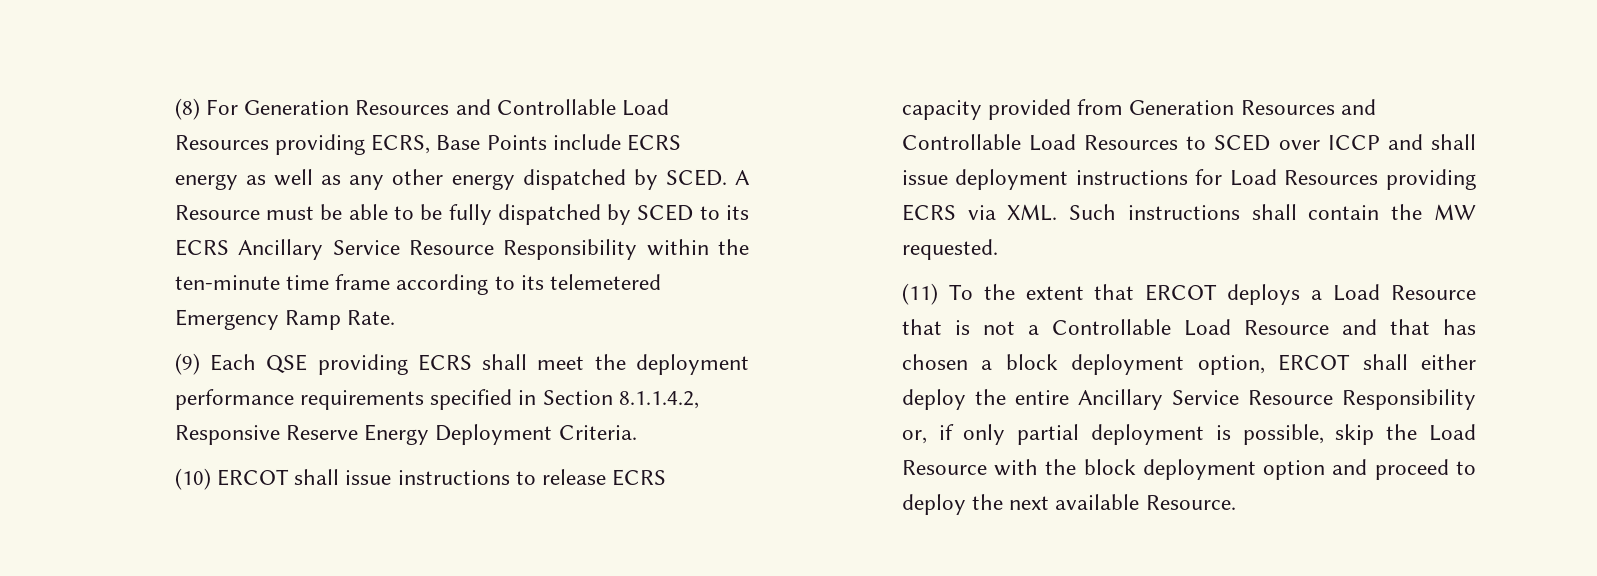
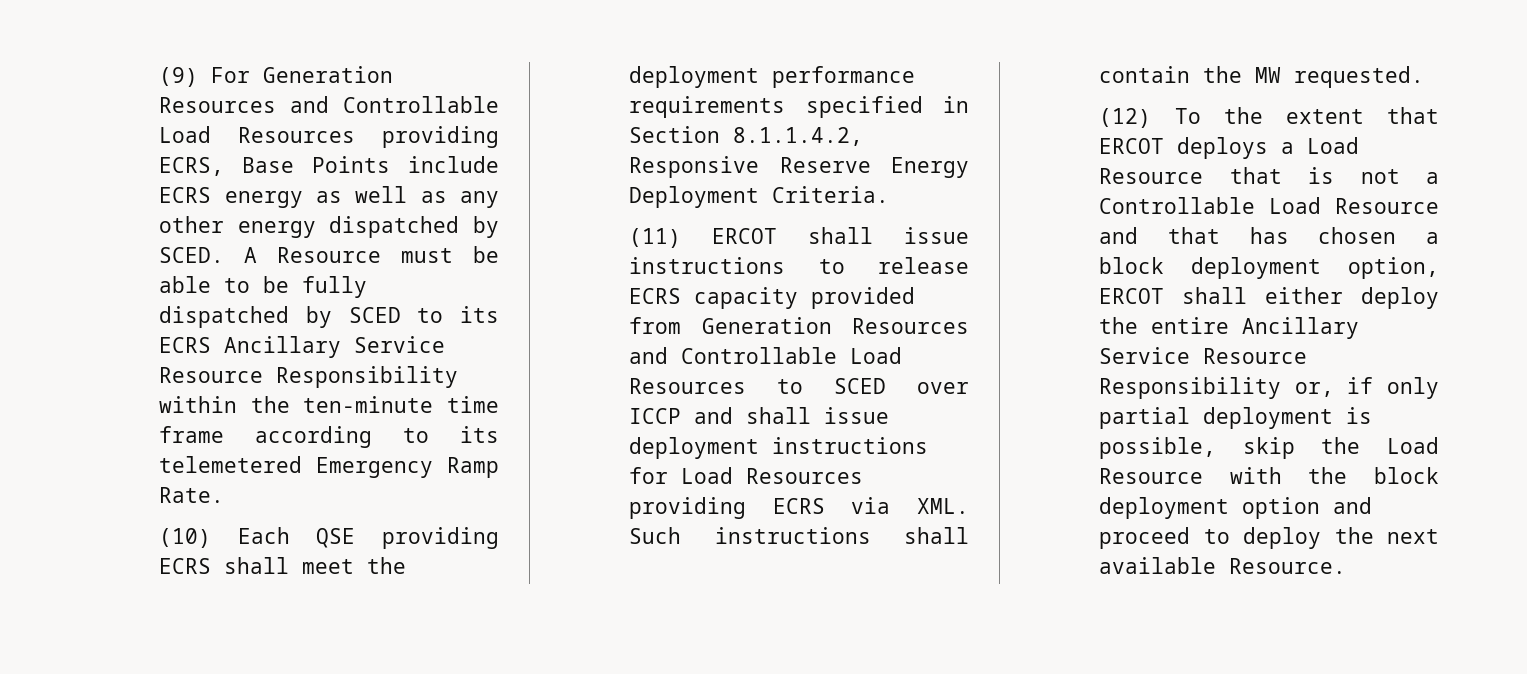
- (8) For Generation Resources and Controllable Load Resources providing ECRS, Base Points include ECRS energy as well as any other energy dispatched by SCED.
+ (9) For Generation Resources and Controllable Load Resources providing ECRS, Base Points include ECRS energy as well as any other energy dispatched by SCED.
- (9) Each QSE providing ECRS shall meet the deployment performance requirements specified in Section 8.1.1.4.2, Responsive Reserve Energy Deployment Criteria.
+ (10) Each QSE providing ECRS shall meet the deployment performance requirements specified in Section 8.1.1.4.2, Responsive Reserve Energy Deployment Criteria.
- (10) ERCOT shall issue instructions to release ECRS capacity provided from Generation Resources and Controllable Load Resources to SCED over ICCP and shall issue deployment instructions for Load Resources providing ECRS via XML. Such instructions shall contain the MW requested.
+ (11) ERCOT shall issue instructions to release ECRS capacity provided from Generation Resources and Controllable Load Resources to SCED over ICCP and shall issue deployment instructions for Load Resources providing ECRS via XML. Such instructions shall contain the MW requested.
- (11) To the extent that ERCOT deploys a Load Resource that is not a Controllable Load Resource and that has chosen a block deployment option, ERCOT shall either deploy the entire Ancillary Service Resource Responsibility or, if only partial deployment is possible, skip the Load Resource with the block deployment option and proceed to deploy the next available Resource.
+ (12) To the extent that ERCOT deploys a Load Resource that is not a Controllable Load Resource and that has chosen a block deployment option, ERCOT shall either deploy the entire Ancillary Service Resource Responsibility or, if only partial deployment is possible, skip the Load Resource with the block deployment option and proceed to deploy the next available Resource.

